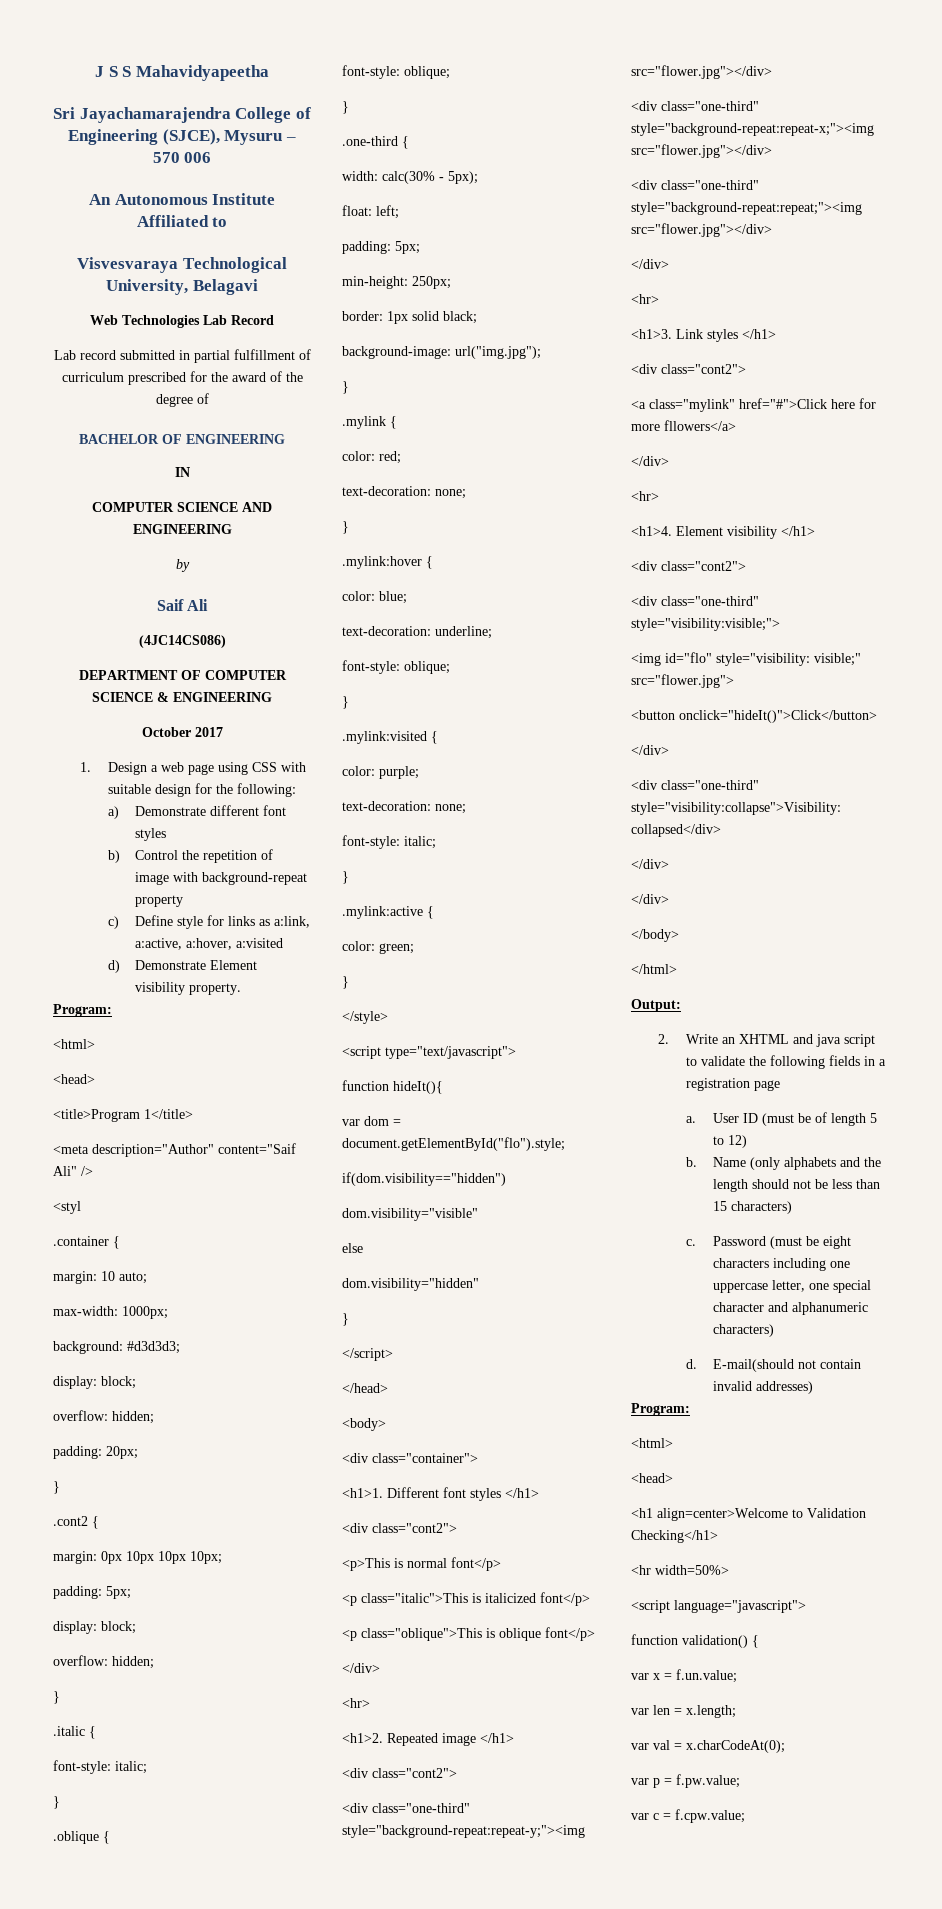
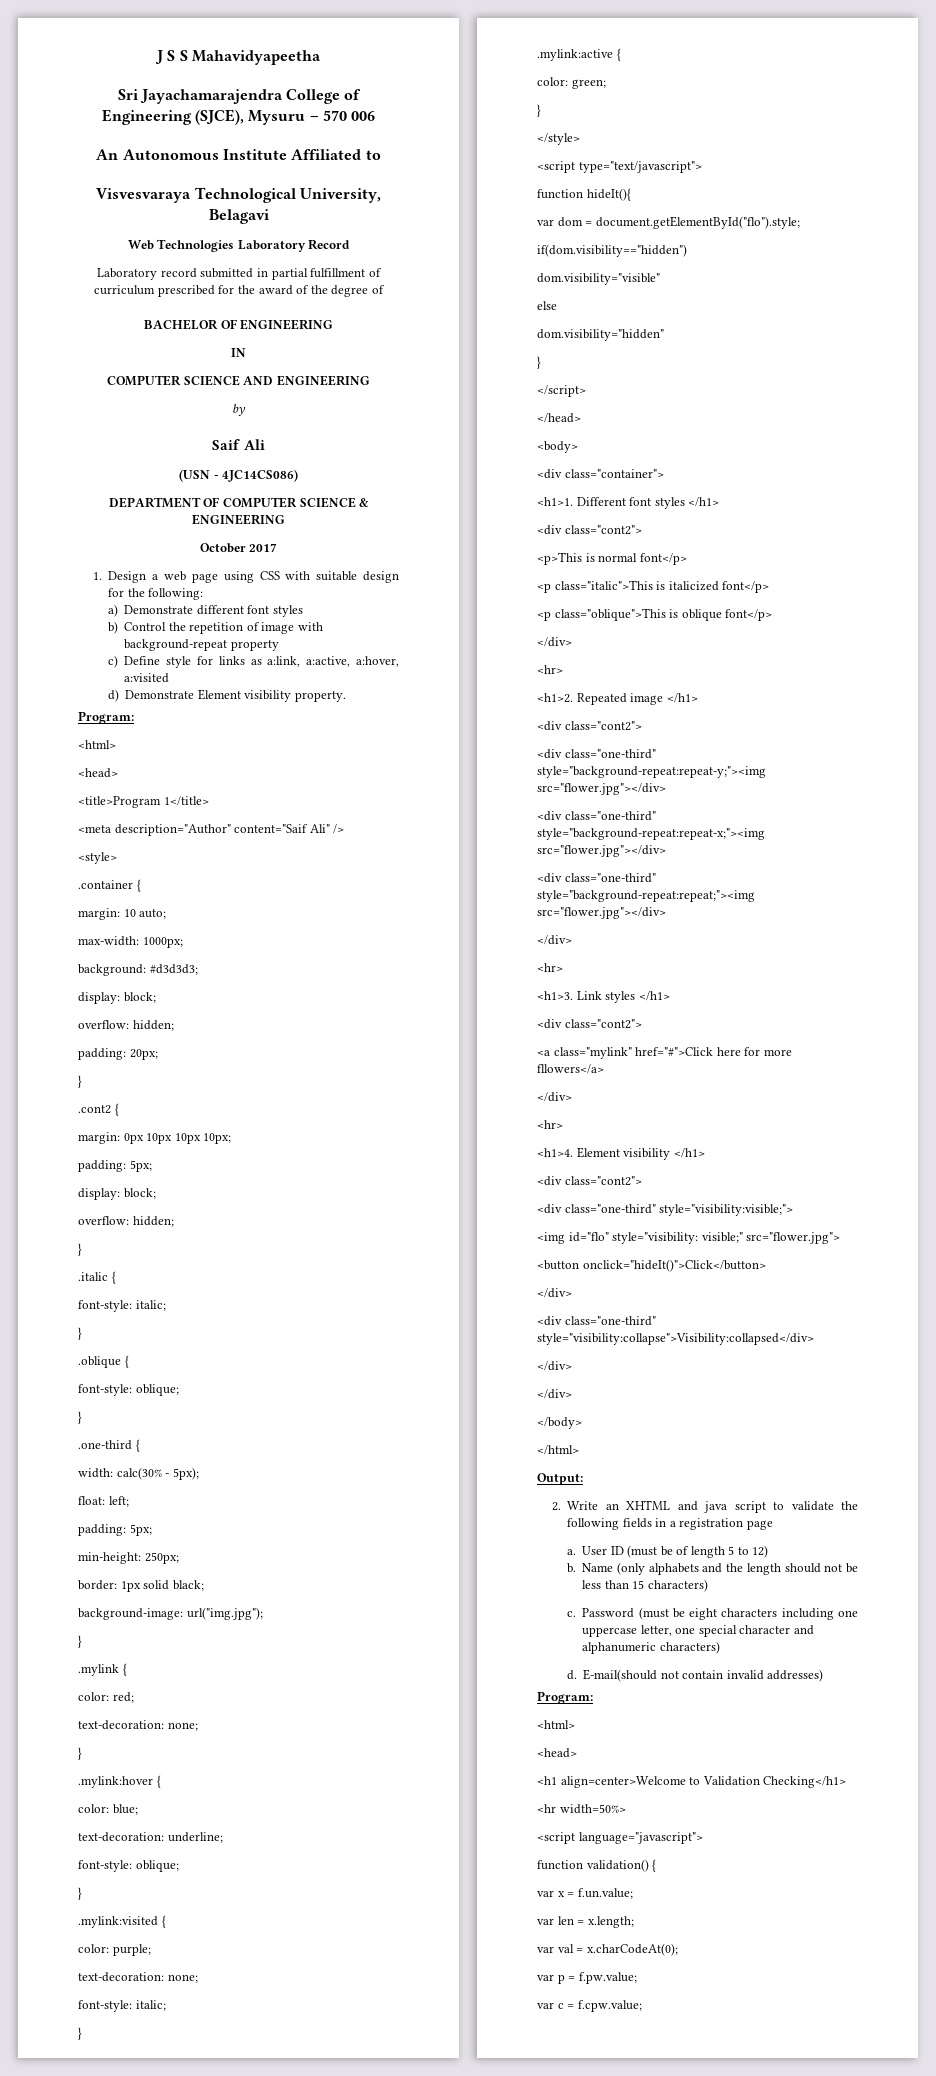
- Web Technologies Lab Record
+ Web Technologies Laboratory Record
- Lab record submitted in partial fulfillment of curriculum prescribed for the award of the degree of
+ Laboratory record submitted in partial fulfillment of curriculum prescribed for the award of the degree of
- (4JC14CS086)
+ (USN - 4JC14CS086)
- <styl
+ <style>

